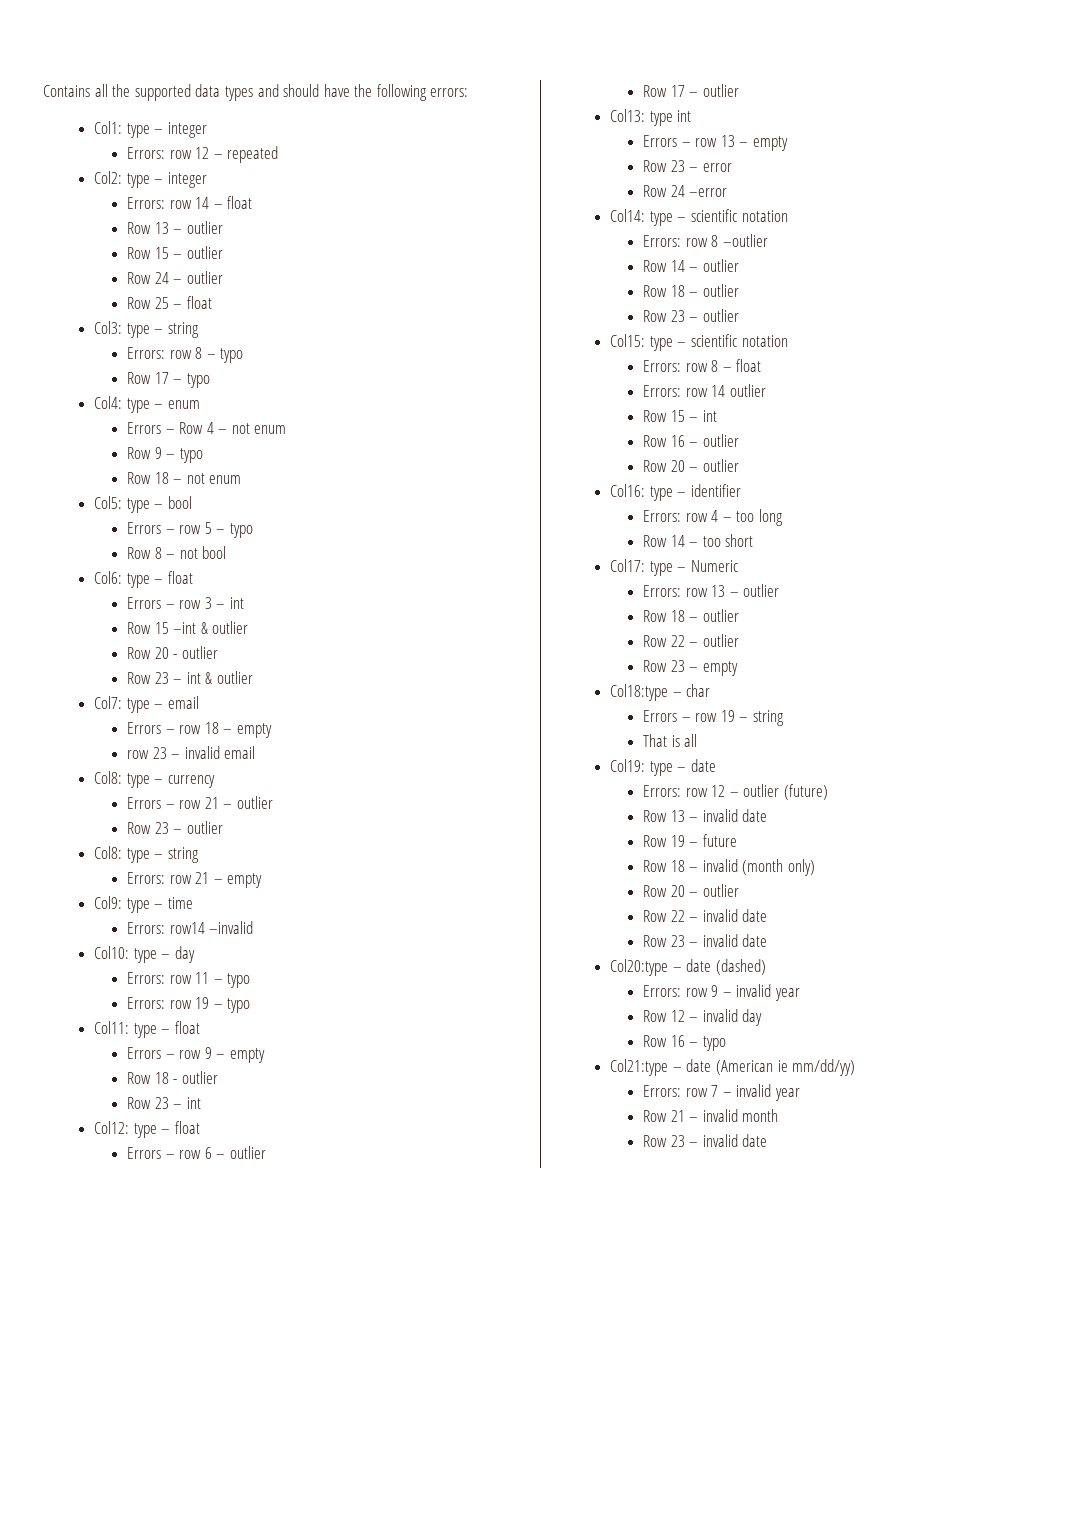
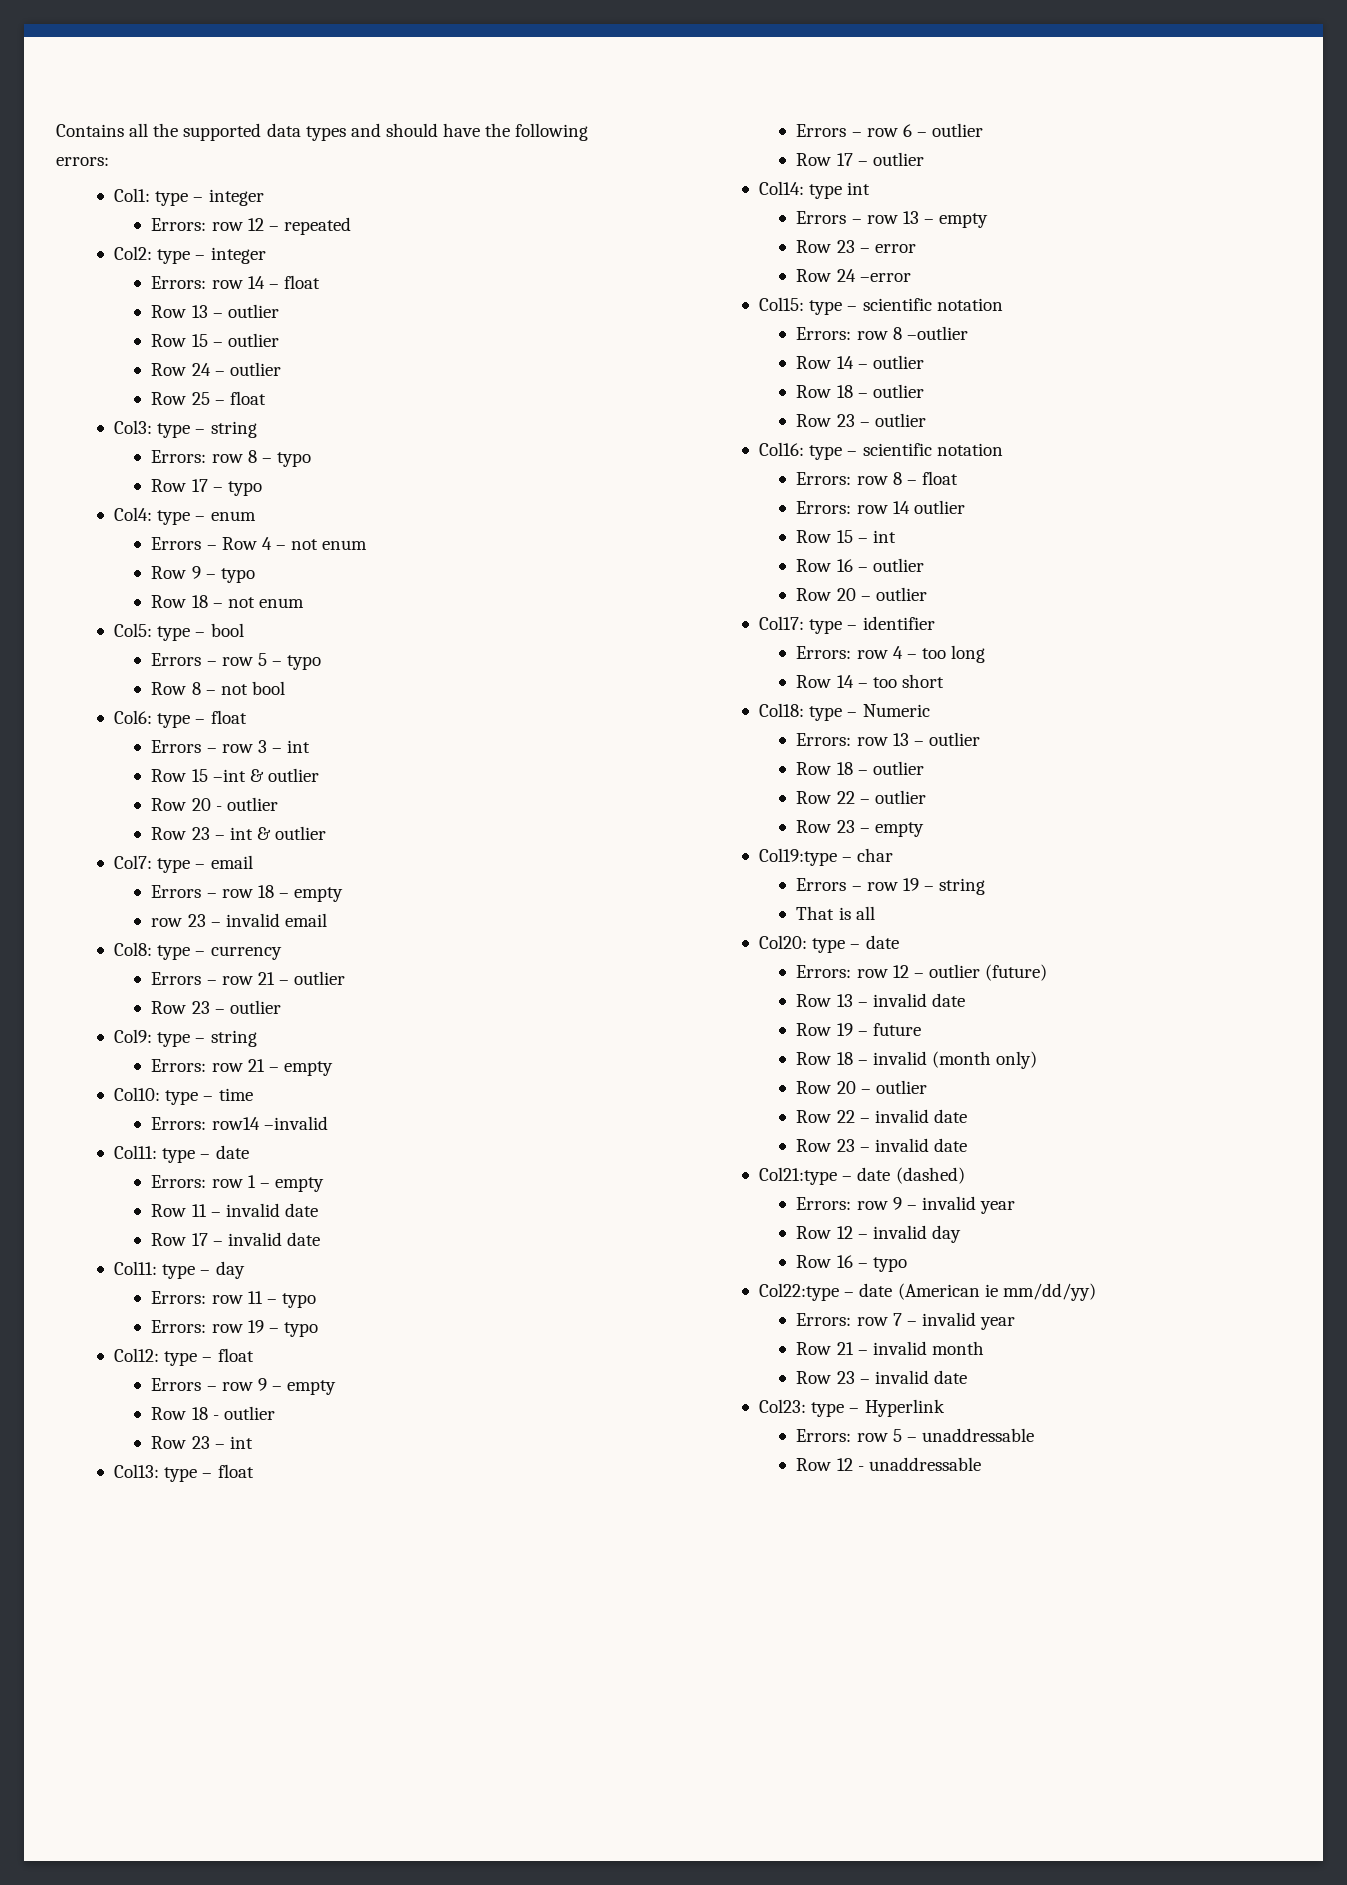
- Col8: type – string
+ Col9: type – string
- Col9: type – time
+ Col10: type – time
- Col10: type – day
+ Col11: type – date
+ Errors: row 1 – empty
+ Row 11 – invalid date
+ Row 17 – invalid date
+ Col11: type – day
- Col11: type – float
+ Col12: type – float
- Col12: type – float
+ Col13: type – float
- Col13: type int
+ Col14: type int
- Col14: type – scientific notation
+ Col15: type – scientific notation
- Col15: type – scientific notation
+ Col16: type – scientific notation
- Col16: type – identifier
+ Col17: type – identifier
- Col17: type – Numeric
+ Col18: type – Numeric
- Col18:type – char
+ Col19:type – char
- Col19: type – date
+ Col20: type – date
- Col20:type – date (dashed)
+ Col21:type – date (dashed)
- Col21:type – date (American ie mm/dd/yy)
+ Col22:type – date (American ie mm/dd/yy)
+ Col23: type – Hyperlink
+ Errors: row 5 – unaddressable
+ Row 12 - unaddressable

